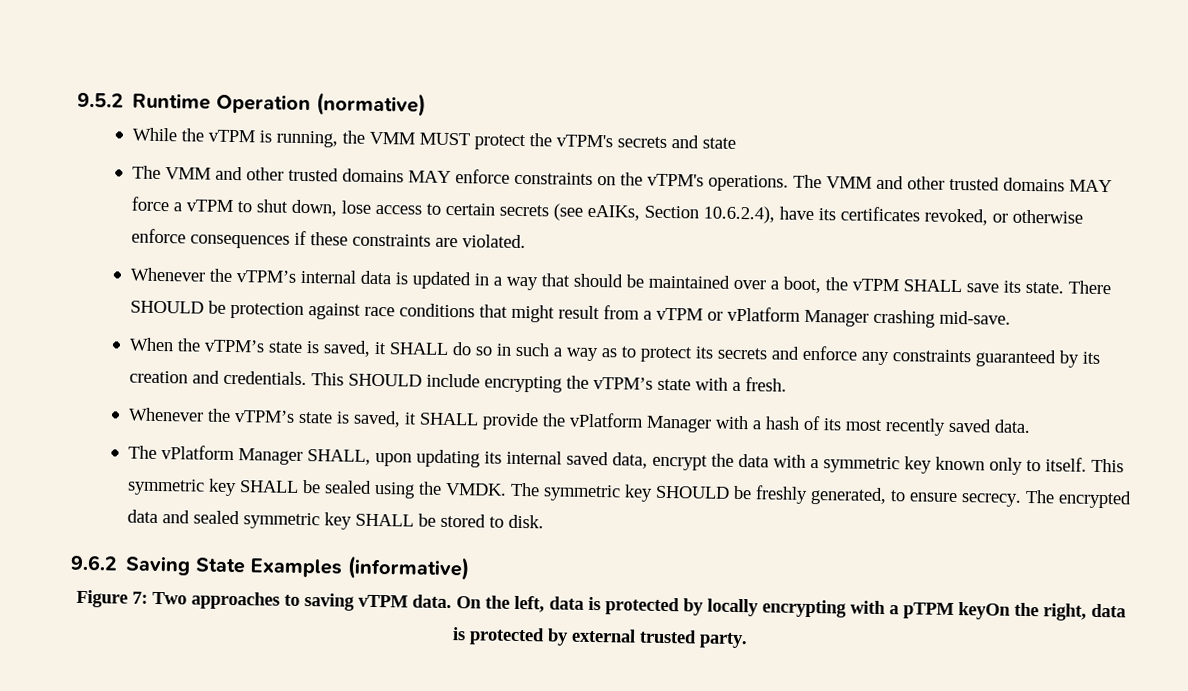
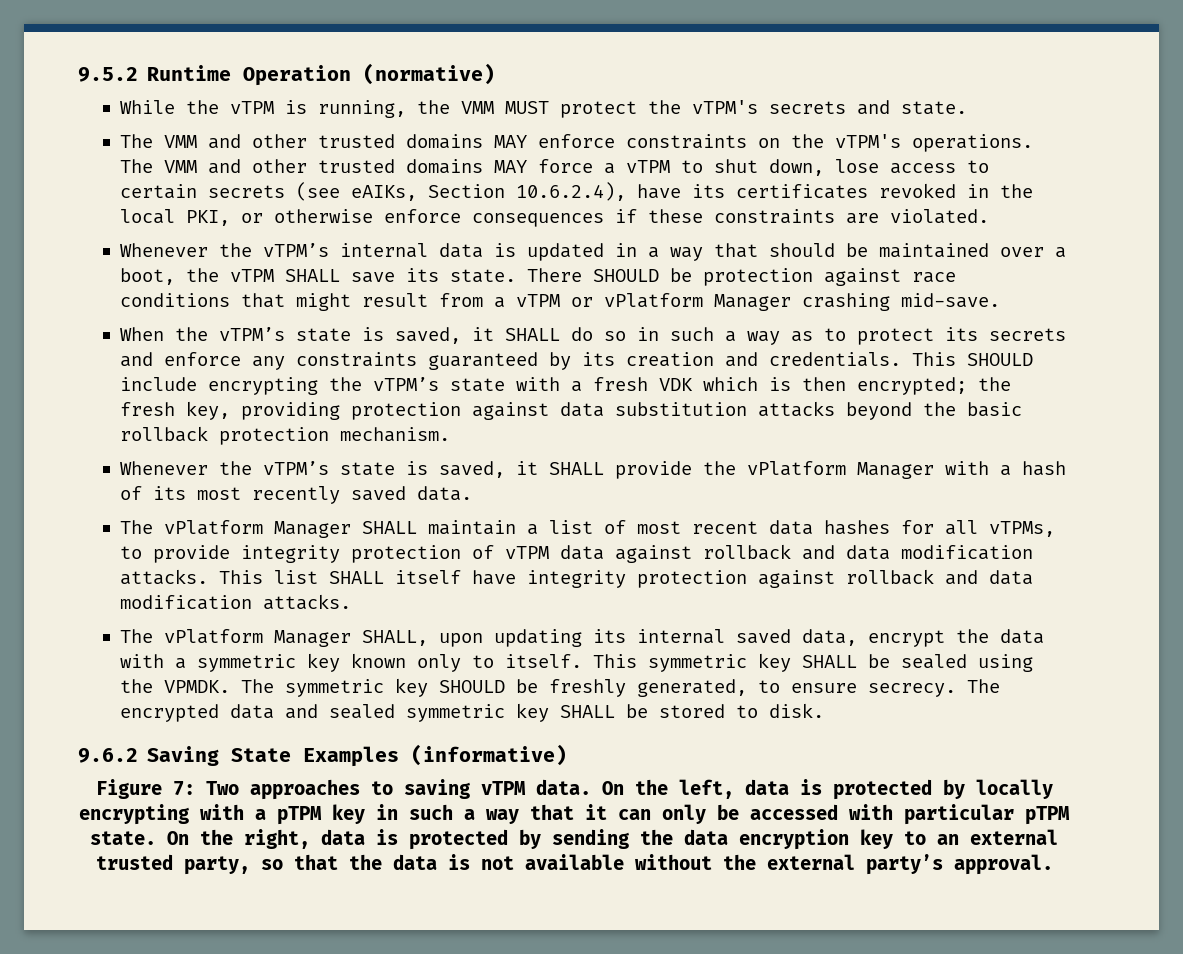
- While the vTPM is running, the VMM MUST protect the vTPM's secrets and state
+ While the vTPM is running, the VMM MUST protect the vTPM's secrets and state.
- The VMM and other trusted domains MAY force a vTPM to shut down, lose access to certain secrets (see eAIKs, Section 10.6.2.4), have its certificates revoked, or otherwise enforce consequences if these constraints are violated.
+ The VMM and other trusted domains MAY force a vTPM to shut down, lose access to certain secrets (see eAIKs, Section 10.6.2.4), have its certificates revoked in the local PKI, or otherwise enforce consequences if these constraints are violated.
- This SHOULD include encrypting the vTPM’s state with a fresh.
+ This SHOULD include encrypting the vTPM’s state with a fresh VDK which is then encrypted; the fresh key, providing protection against data substitution attacks beyond the basic rollback protection mechanism.
+ The vPlatform Manager SHALL maintain a list of most recent data hashes for all vTPMs, to provide integrity protection of vTPM data against rollback and data modification attacks. This list SHALL itself have integrity protection against rollback and data modification attacks.
- This symmetric key SHALL be sealed using the VMDK.
+ This symmetric key SHALL be sealed using the VPMDK.
- On the left, data is protected by locally encrypting with a pTPM keyOn the right, data is protected by external trusted party.
+ On the left, data is protected by locally encrypting with a pTPM key in such a way that it can only be accessed with particular pTPM state. On the right, data is protected by sending the data encryption key to an external trusted party, so that the data is not available without the external party’s approval.

